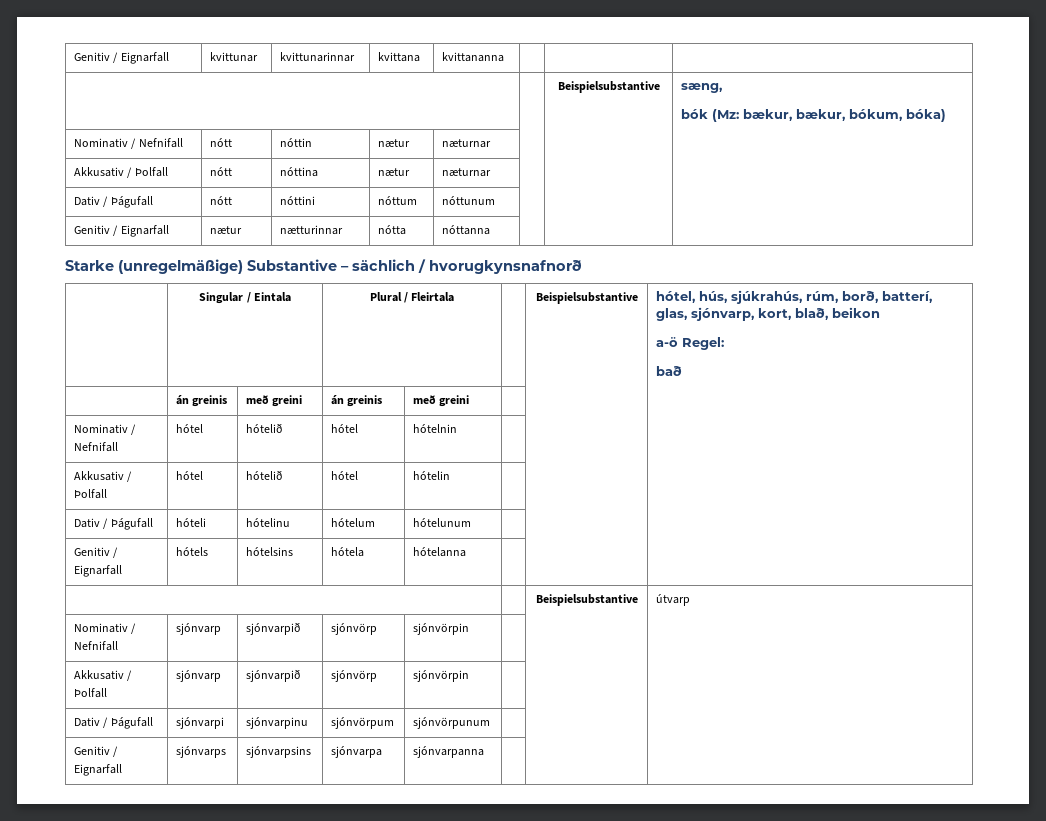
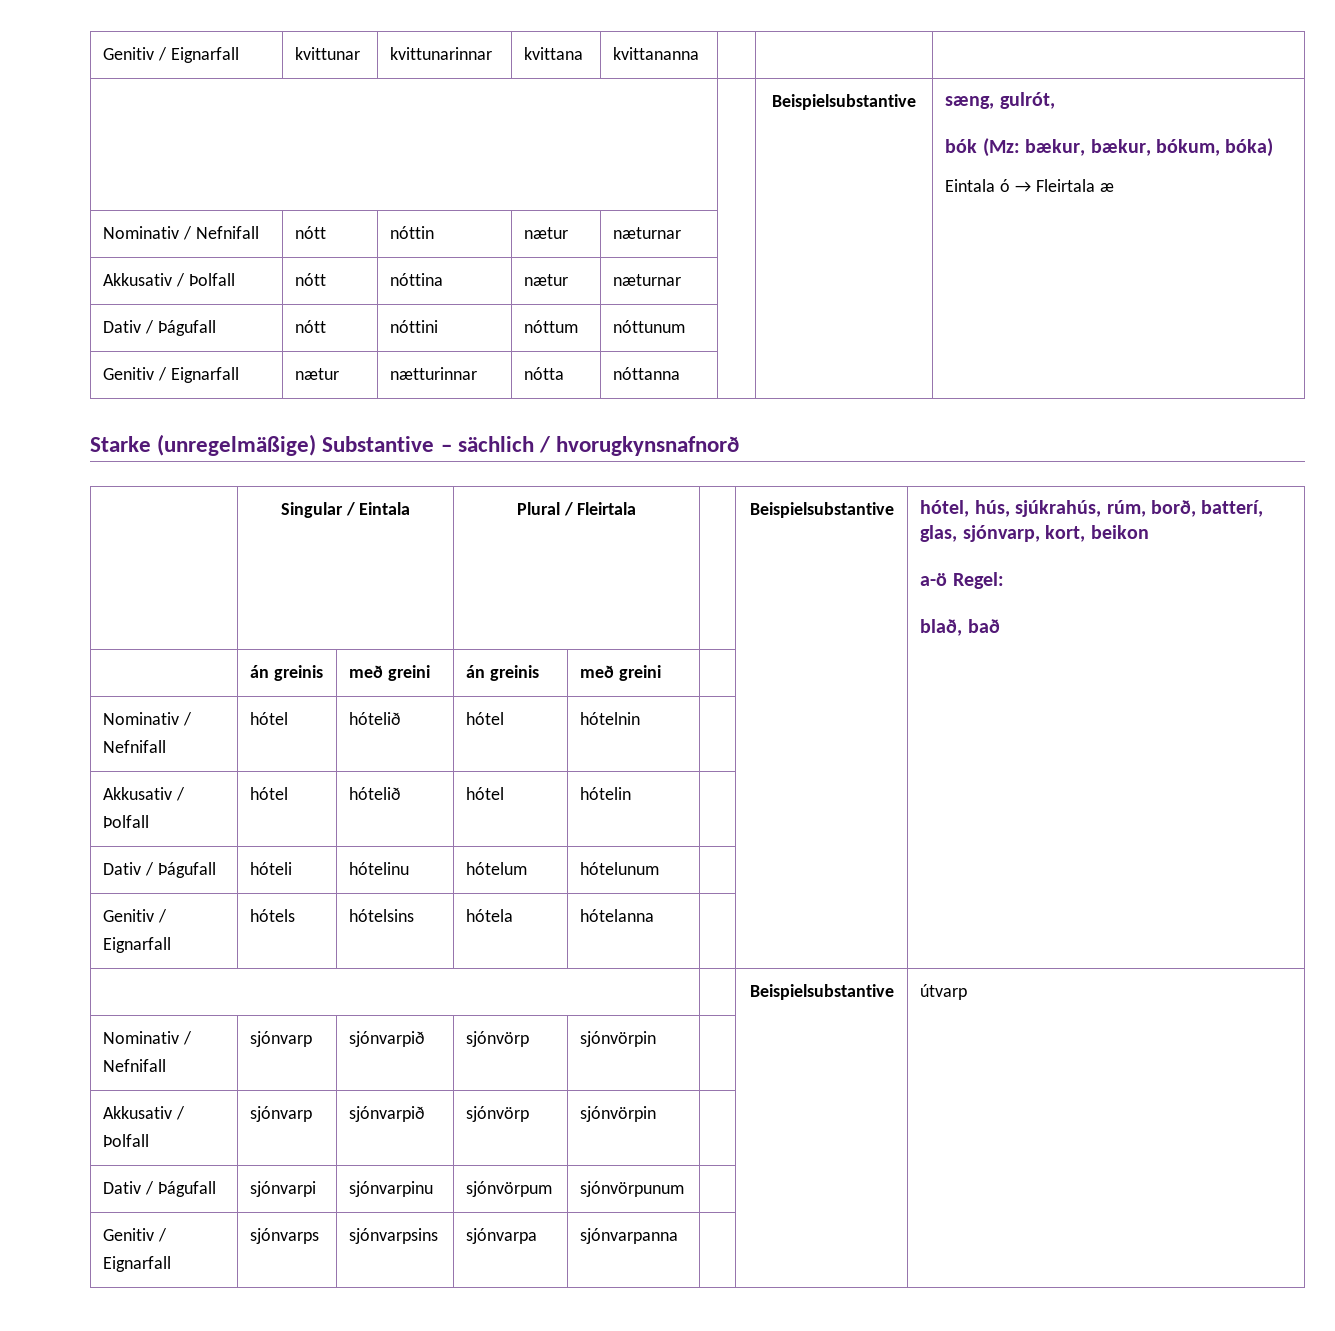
- | | Beispielsubstantive | sæng,
+ | | Beispielsubstantive | sæng, gulrót,
  bók (Mz: bækur, bækur, bókum, bóka)
+ Eintala ó → Fleirtala æ
- | Singular / Eintala | Plural / Fleirtala | | Beispielsubstantive | hótel, hús, sjúkrahús, rúm, borð, batterí, glas, sjónvarp, kort, blað, beikon
+ | Singular / Eintala | Plural / Fleirtala | | Beispielsubstantive | hótel, hús, sjúkrahús, rúm, borð, batterí, glas, sjónvarp, kort, beikon
  a-ö Regel:
- bað
+ blað, bað

